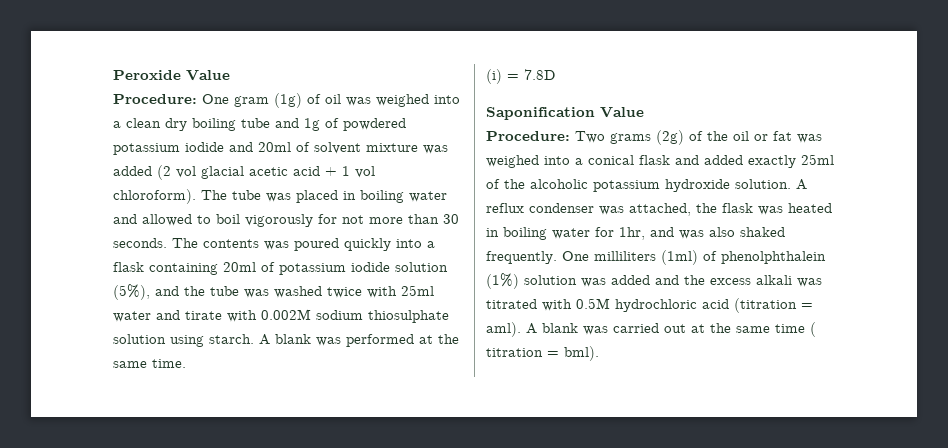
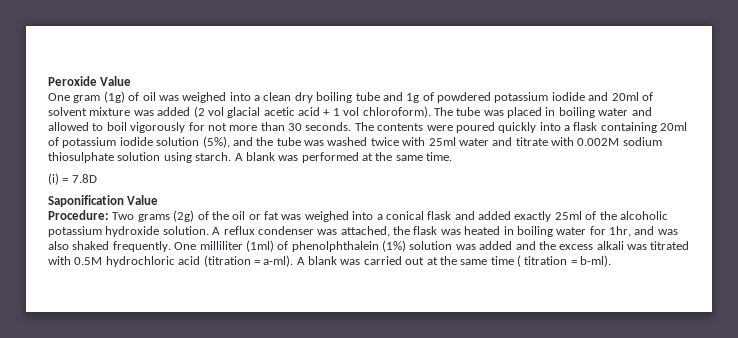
- Procedure: One gram (1g) of oil was weighed into a clean dry boiling tube and 1g of powdered potassium iodide and 20ml of solvent mixture was added (2 vol glacial acetic acid + 1 vol chloroform).
+ One gram (1g) of oil was weighed into a clean dry boiling tube and 1g of powdered potassium iodide and 20ml of solvent mixture was added (2 vol glacial acetic acid + 1 vol chloroform).
- The contents was poured quickly into a flask containing 20ml of potassium iodide solution (5%), and the tube was washed twice with 25ml water and tirate with 0.002M sodium thiosulphate solution using starch.
+ The contents were poured quickly into a flask containing 20ml of potassium iodide solution (5%), and the tube was washed twice with 25ml water and titrate with 0.002M sodium thiosulphate solution using starch.
- One milliliters (1ml) of phenolphthalein (1%) solution was added and the excess alkali was titrated with 0.5M hydrochloric acid (titration = aml).
+ One milliliter (1ml) of phenolphthalein (1%) solution was added and the excess alkali was titrated with 0.5M hydrochloric acid (titration = a-ml).
- A blank was carried out at the same time ( titration = bml).
+ A blank was carried out at the same time ( titration = b-ml).

